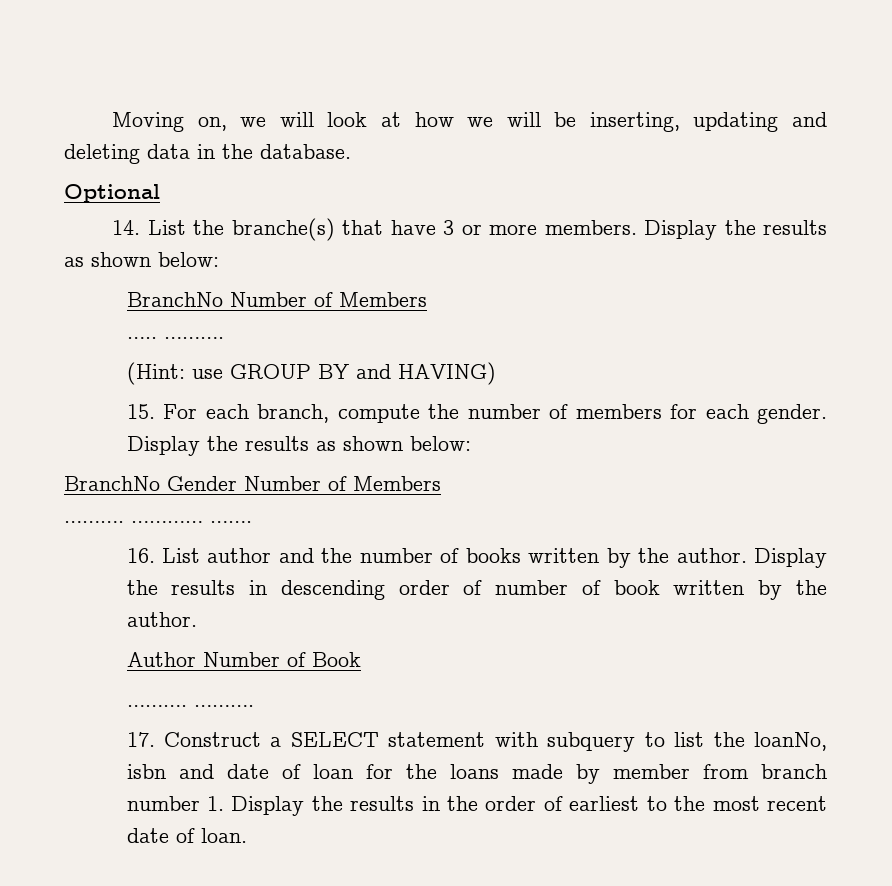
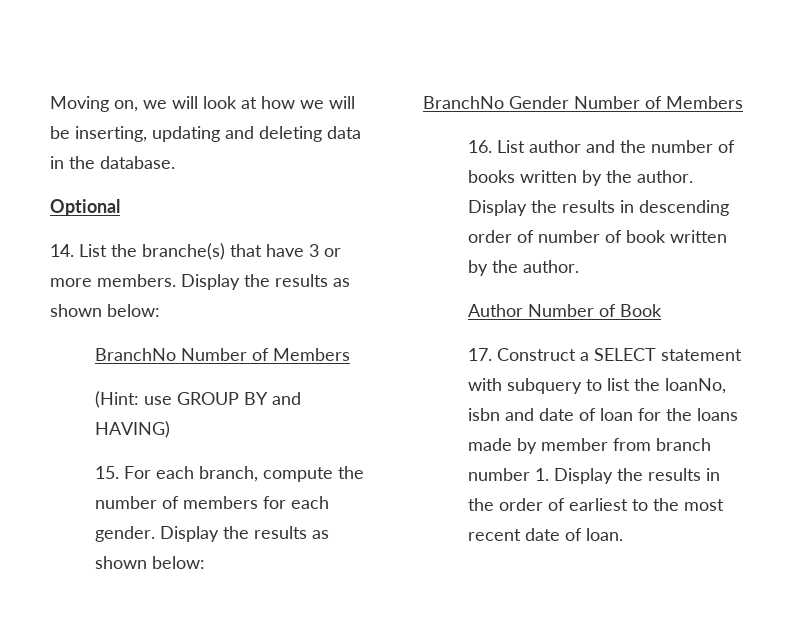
- ….. ……….
- ………. ………… …….
- ………. ……….

